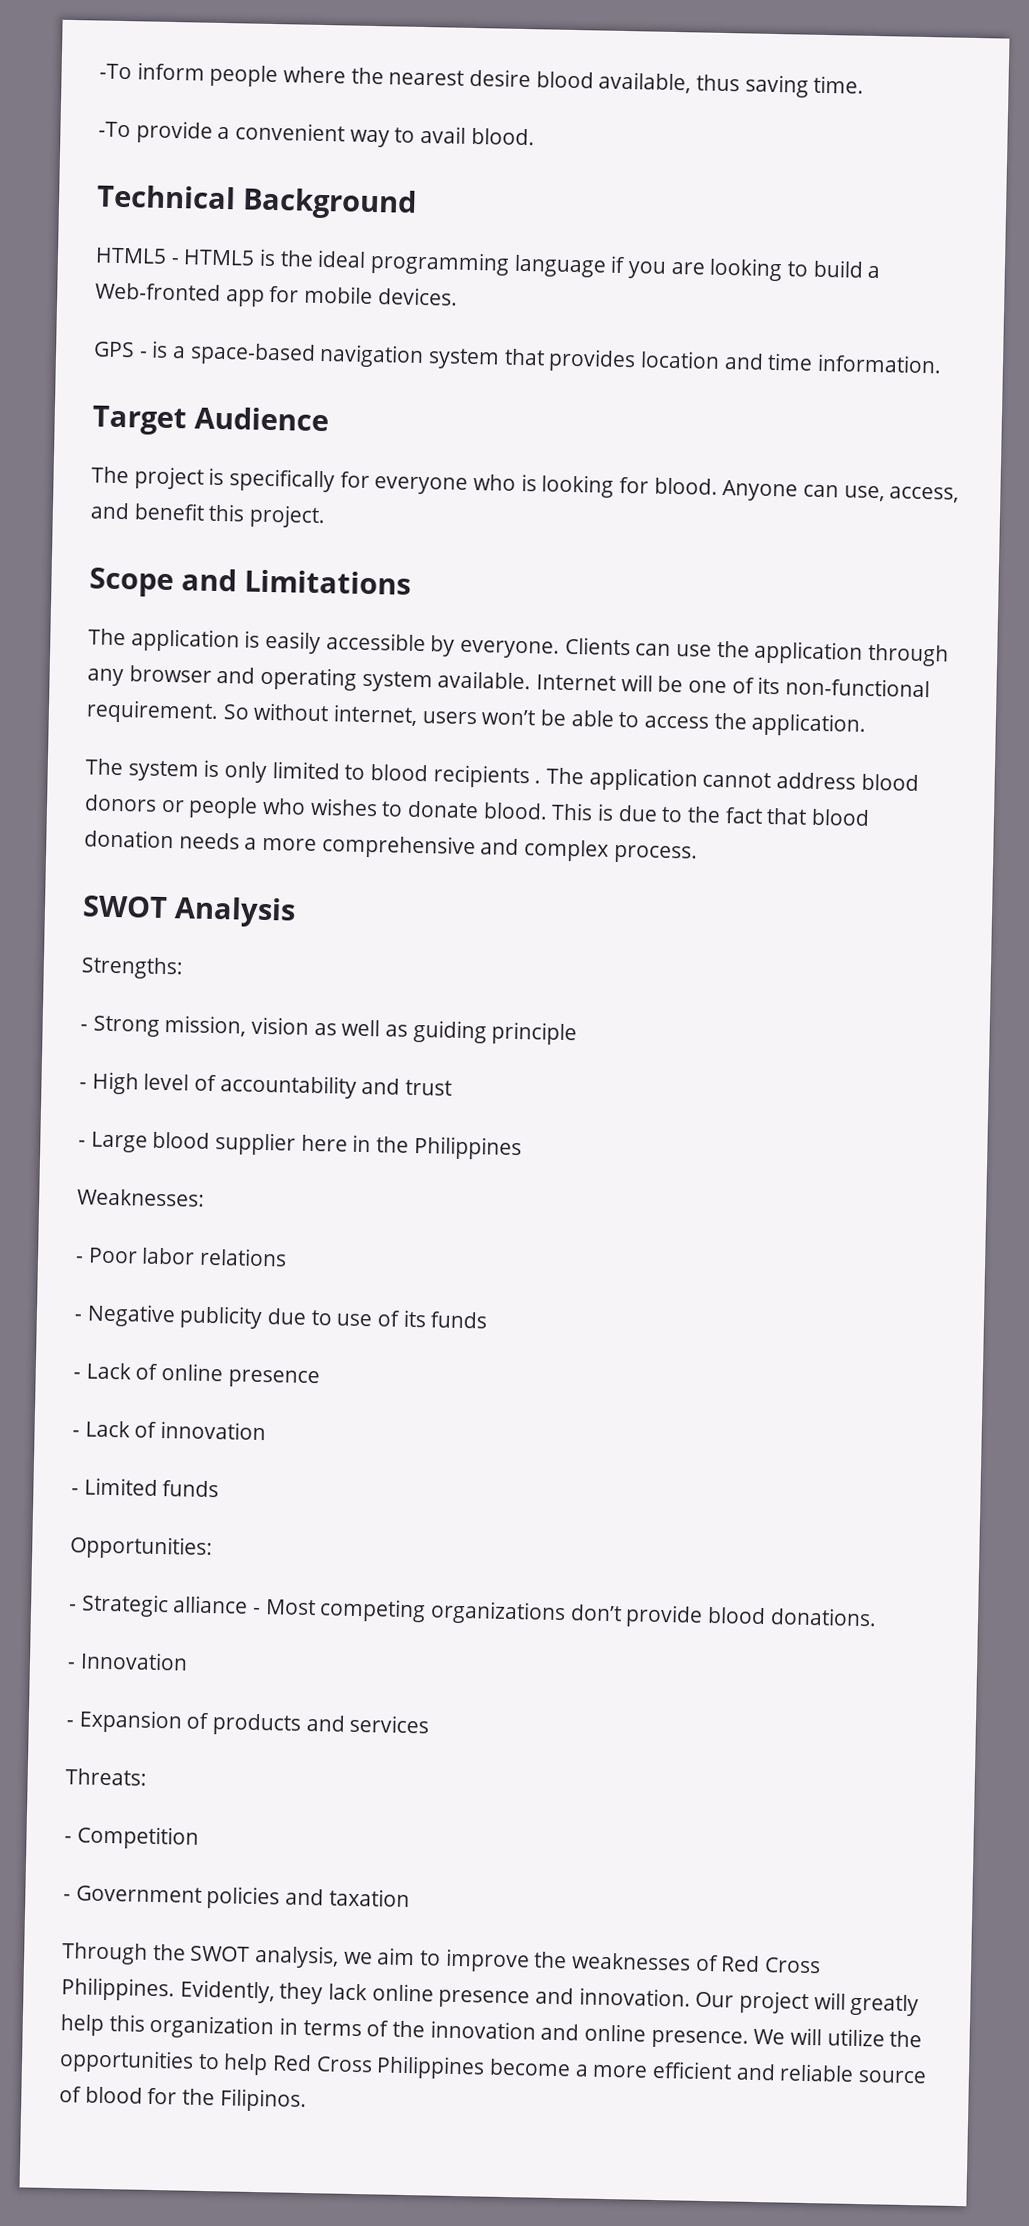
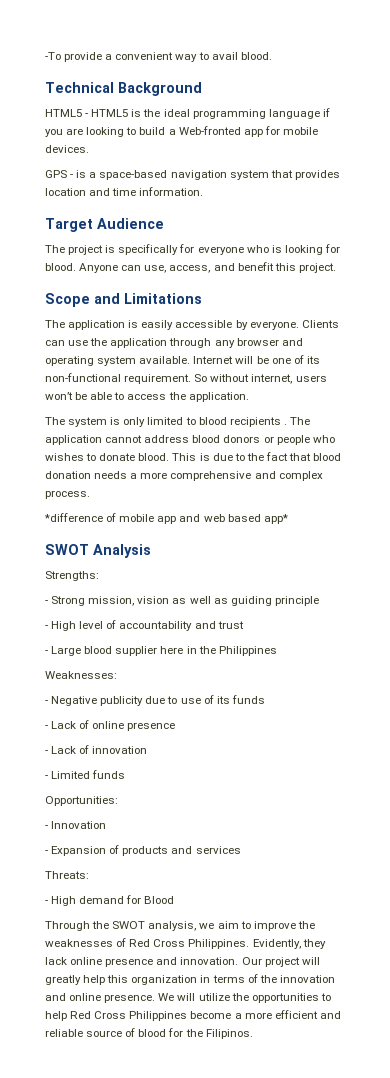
- -To inform people where the nearest desire blood available, thus saving time.
+ *difference of mobile app and web based app*
- - Poor labor relations
- - Strategic alliance - Most competing organizations don’t provide blood donations.
- - Competition
- - Government policies and taxation
+ - High demand for Blood

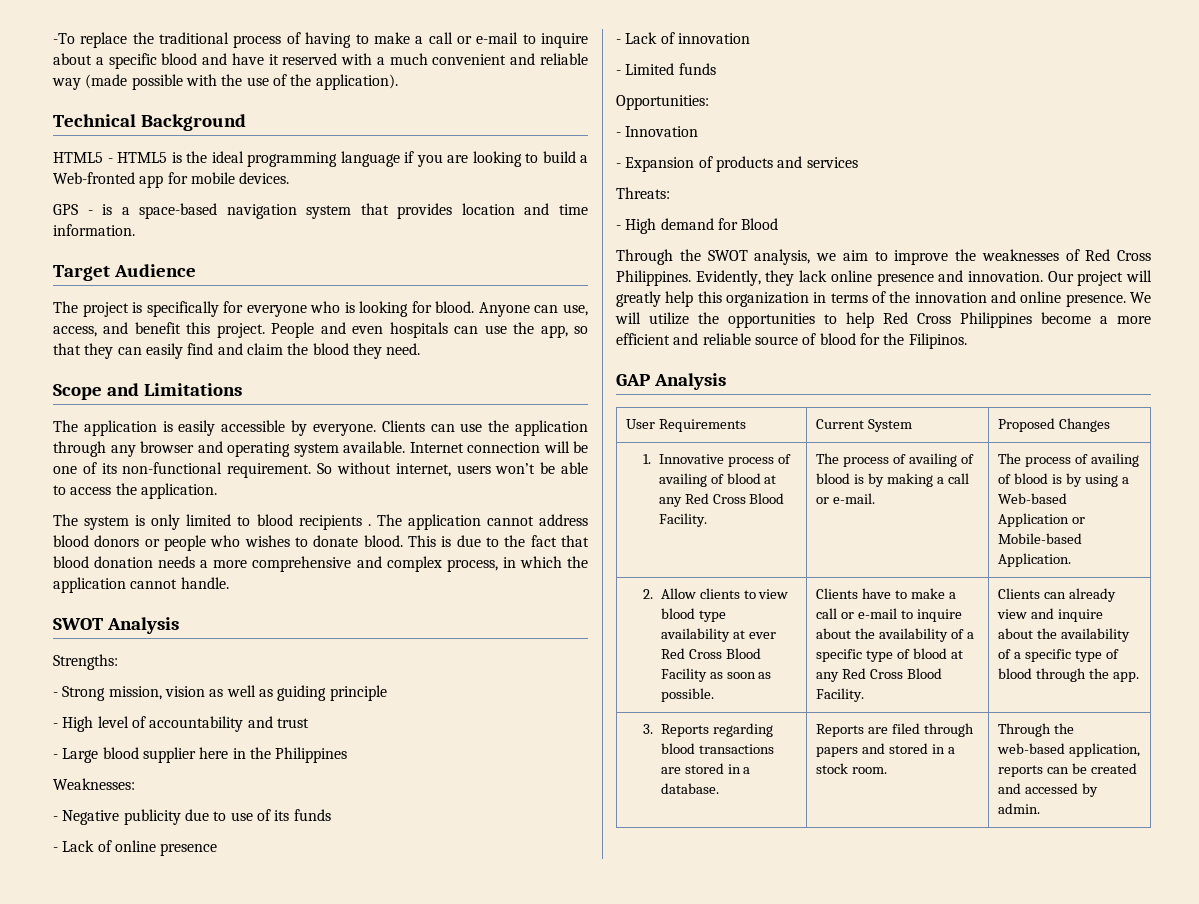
- -To provide a convenient way to avail blood.
+ -To replace the traditional process of having to make a call or e-mail to inquire about a specific blood and have it reserved with a much convenient and reliable way (made possible with the use of the application).
+ People and even hospitals can use the app, so that they can easily find and claim the blood they need.
- Internet will be one of its non-functional requirement.
+ Internet connection will be one of its non-functional requirement.
- This is due to the fact that blood donation needs a more comprehensive and complex process.
- *difference of mobile app and web based app*
+ This is due to the fact that blood donation needs a more comprehensive and complex process, in which the application cannot handle.
+ GAP Analysis
+ User Requirements | Current System | Proposed Changes
+ 1. Innovative process of availing of blood at any Red Cross Blood Facility. | The process of availing of blood is by making a call or e-mail. | The process of availing of blood is by using a Web-based Application or Mobile-based Application.
+ 2. Allow clients to view blood type availability at ever Red Cross Blood Facility as soon as possible. | Clients have to make a call or e-mail to inquire about the availability of a specific type of blood at any Red Cross Blood Facility. | Clients can already view and inquire about the availability of a specific type of blood through the app.
+ 3. Reports regarding blood transactions are stored in a database. | Reports are filed through papers and stored in a stock room. | Through the web-based application, reports can be created and accessed by admin.

